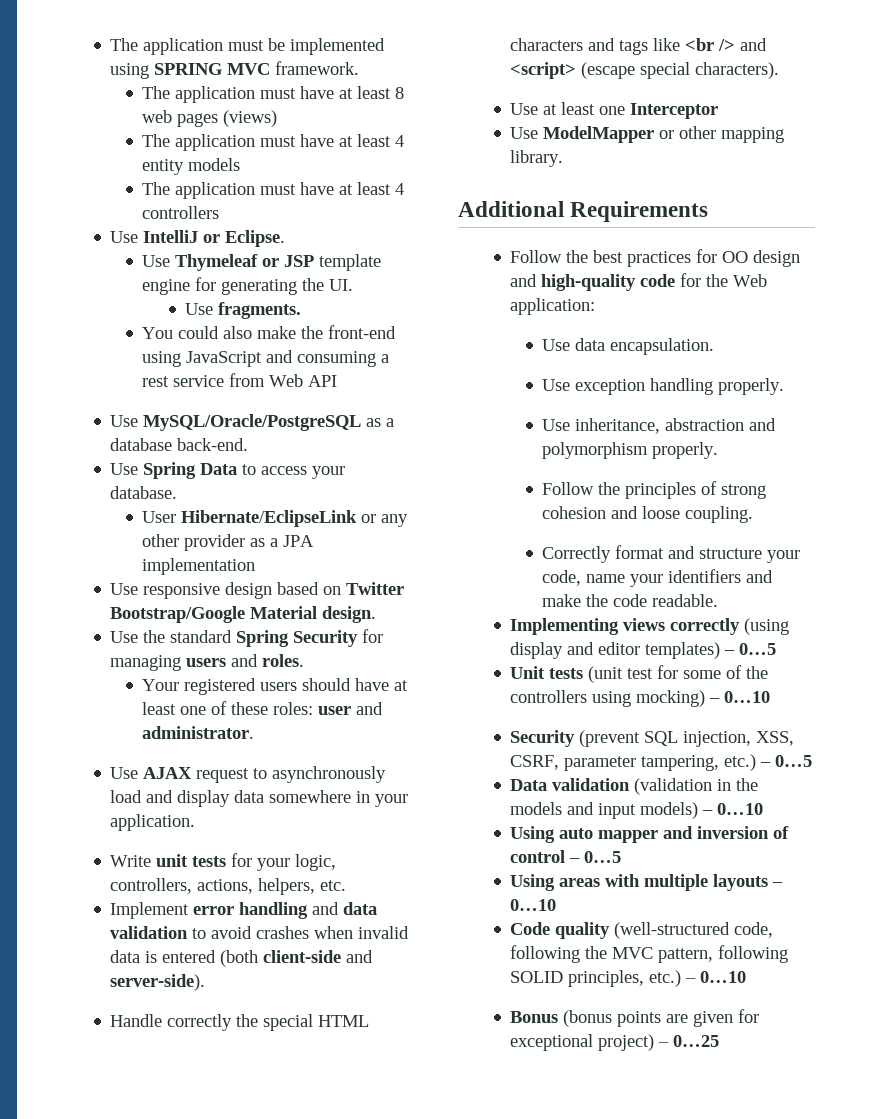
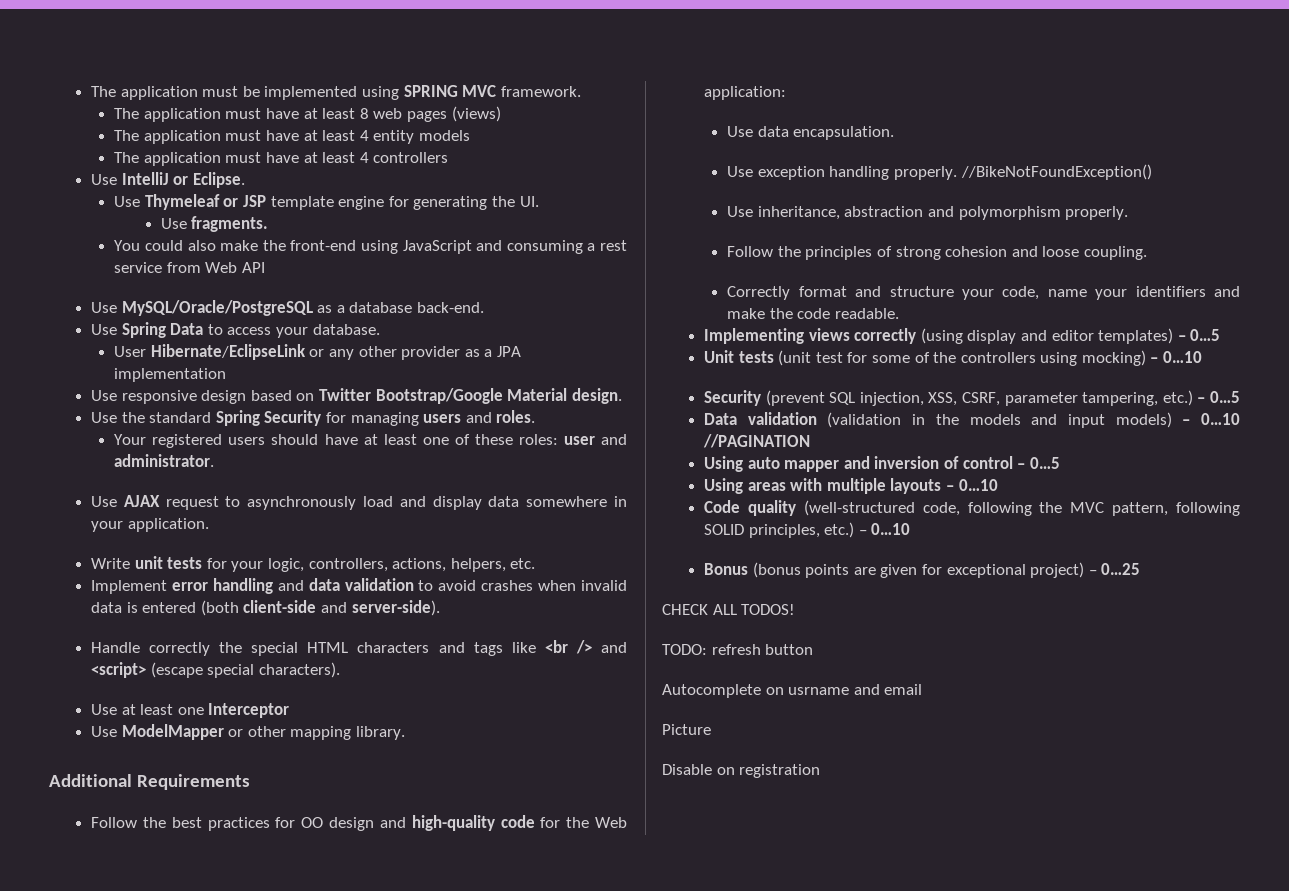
+ //BikeNotFoundException()
- Data validation (validation in the models and input models) – 0…10
+ Data validation (validation in the models and input models) – 0…10 //PAGINATION
+ CHECK ALL TODOS!
+ TODO: refresh button
+ Autocomplete on usrname and email
+ Picture
+ Disable on registration

